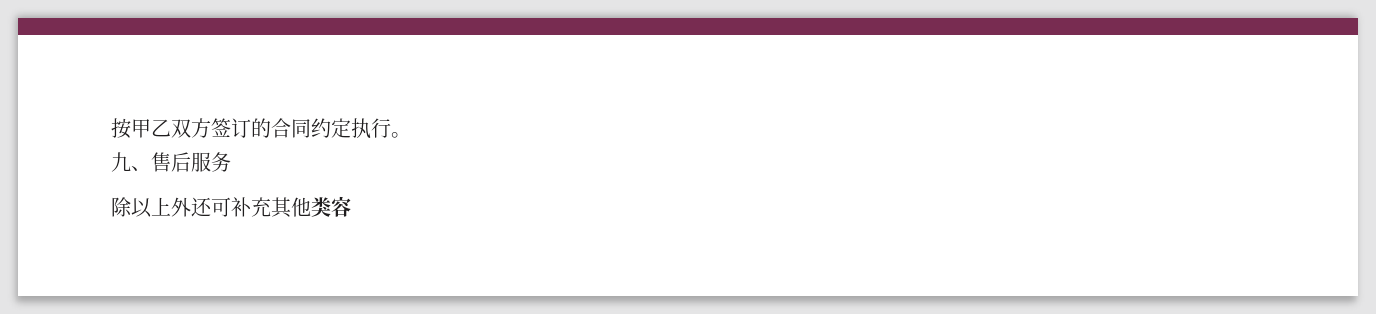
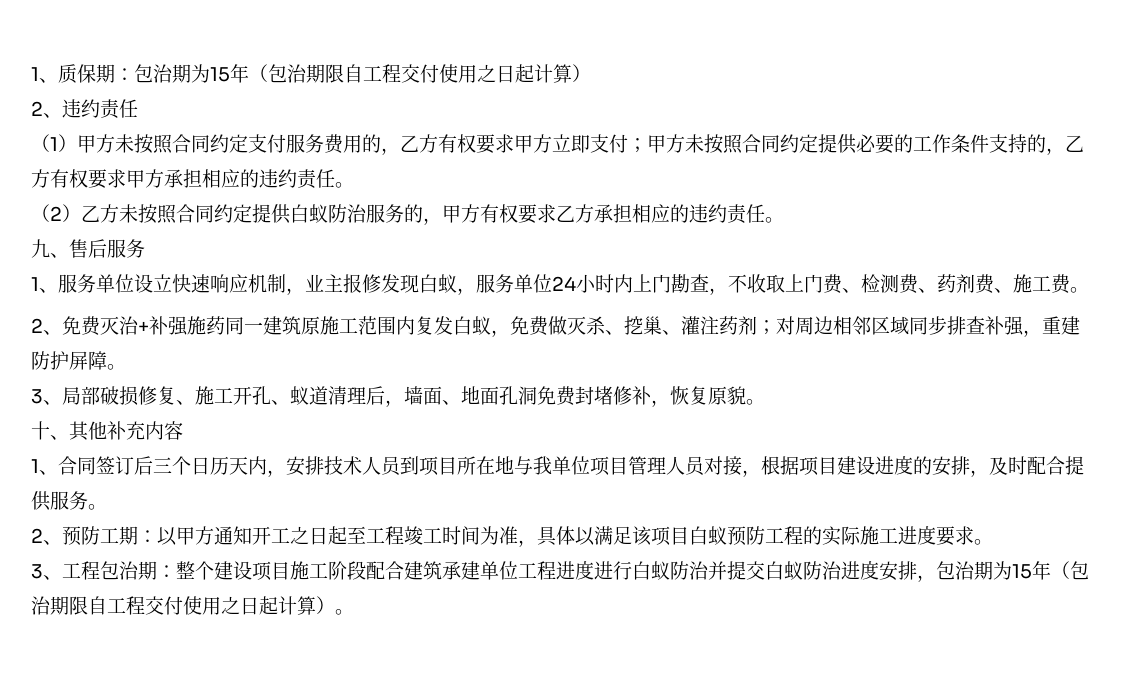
- 按甲乙双方签订的合同约定执行。
+ 1、质保期：包治期为15年（包治期限自工程交付使用之日起计算）
+ 2、违约责任
+ （1）甲方未按照合同约定支付服务费用的，乙方有权要求甲方立即支付；甲方未按照合同约定提供必要的工作条件支持的，乙方有权要求甲方承担相应的违约责任。
+ （2）乙方未按照合同约定提供白蚁防治服务的，甲方有权要求乙方承担相应的违约责任。
  九、售后服务
- 除以上外还可补充其他类容
+ 1、服务单位设立快速响应机制，业主报修发现白蚁，服务单位24小时内上门勘查，不收取上门费、检测费、药剂费、施工费。
+ 2、免费灭治+补强施药同一建筑原施工范围内复发白蚁，免费做灭杀、挖巢、灌注药剂；对周边相邻区域同步排查补强，重建防护屏障。
+ 3、局部破损修复、施工开孔、蚁道清理后，墙面、地面孔洞免费封堵修补，恢复原貌。
+ 十、其他补充内容
+ 1、合同签订后三个日历天内，安排技术人员到项目所在地与我单位项目管理人员对接，根据项目建设进度的安排，及时配合提供服务。
+ 2、预防工期：以甲方通知开工之日起至工程竣工时间为准，具体以满足该项目白蚁预防工程的实际施工进度要求。
+ 3、工程包治期：整个建设项目施工阶段配合建筑承建单位工程进度进行白蚁防治并提交白蚁防治进度安排，包治期为15年（包治期限自工程交付使用之日起计算）。

